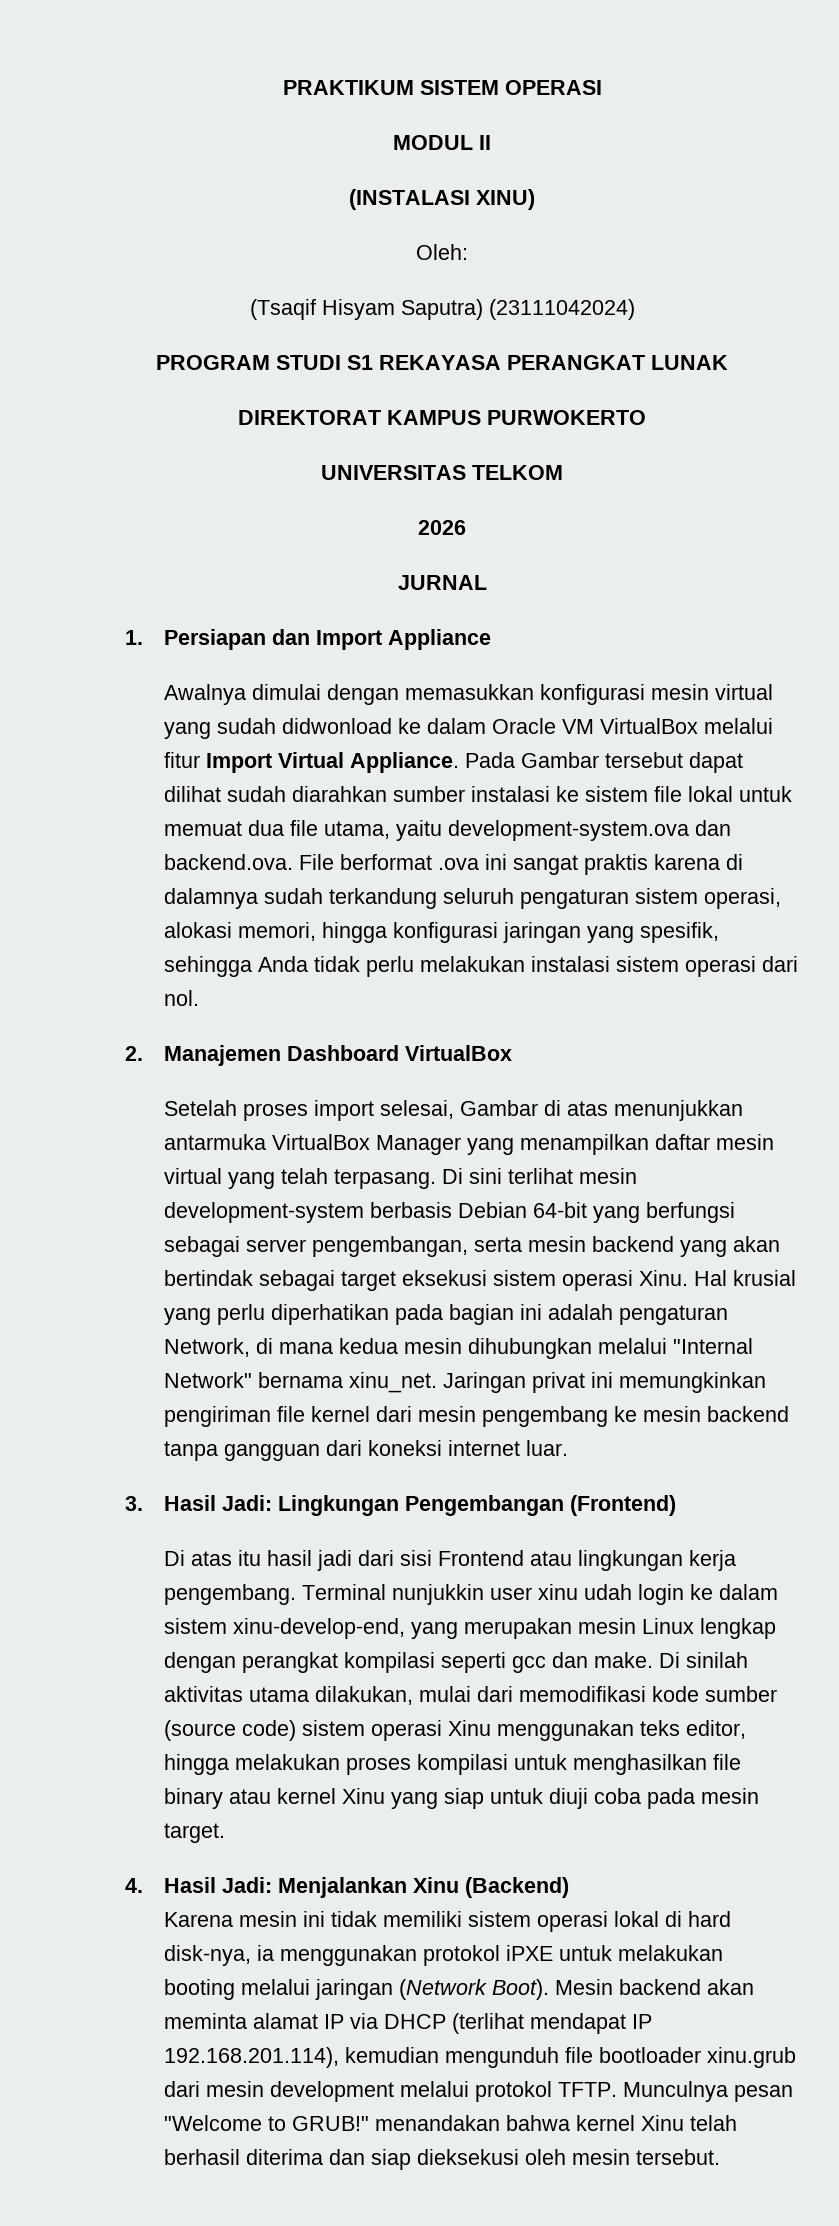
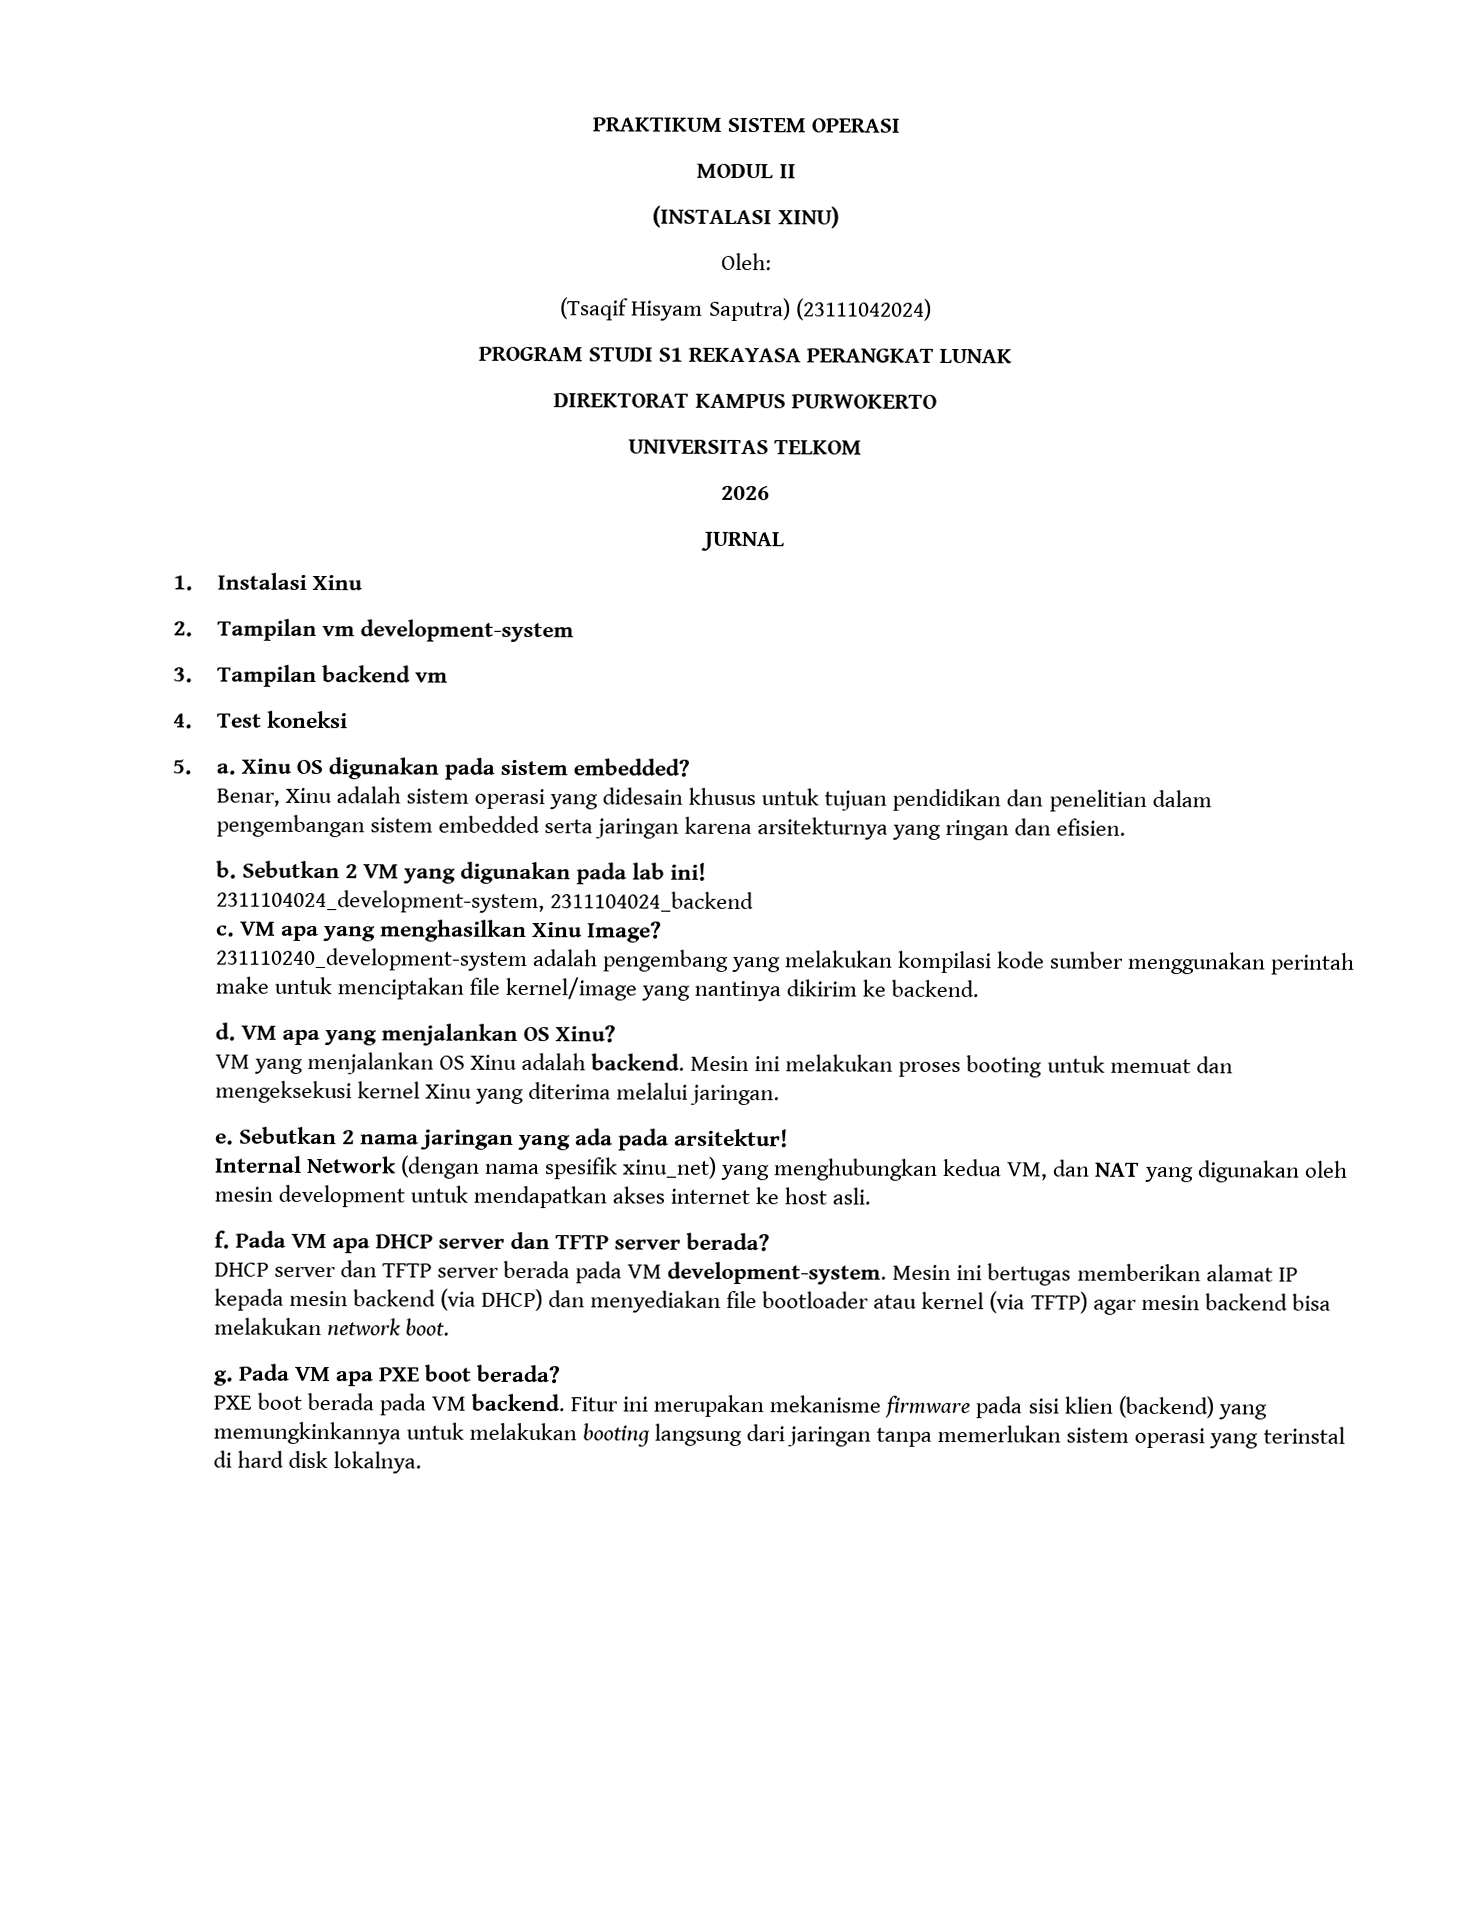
- 1. Persiapan dan Import Appliance
- Awalnya dimulai dengan memasukkan konfigurasi mesin virtual yang sudah didwonload ke dalam Oracle VM VirtualBox melalui fitur Import Virtual Appliance. Pada Gambar tersebut dapat dilihat sudah diarahkan sumber instalasi ke sistem file lokal untuk memuat dua file utama, yaitu development-system.ova dan backend.ova. File berformat .ova ini sangat praktis karena di dalamnya sudah terkandung seluruh pengaturan sistem operasi, alokasi memori, hingga konfigurasi jaringan yang spesifik, sehingga Anda tidak perlu melakukan instalasi sistem operasi dari nol.
- 2. Manajemen Dashboard VirtualBox
- Setelah proses import selesai, Gambar di atas menunjukkan antarmuka VirtualBox Manager yang menampilkan daftar mesin virtual yang telah terpasang. Di sini terlihat mesin development-system berbasis Debian 64-bit yang berfungsi sebagai server pengembangan, serta mesin backend yang akan bertindak sebagai target eksekusi sistem operasi Xinu. Hal krusial yang perlu diperhatikan pada bagian ini adalah pengaturan Network, di mana kedua mesin dihubungkan melalui "Internal Network" bernama xinu_net. Jaringan privat ini memungkinkan pengiriman file kernel dari mesin pengembang ke mesin backend tanpa gangguan dari koneksi internet luar.
- 3. Hasil Jadi: Lingkungan Pengembangan (Frontend)
- Di atas itu hasil jadi dari sisi Frontend atau lingkungan kerja pengembang. Terminal nunjukkin user xinu udah login ke dalam sistem xinu-develop-end, yang merupakan mesin Linux lengkap dengan perangkat kompilasi seperti gcc dan make. Di sinilah aktivitas utama dilakukan, mulai dari memodifikasi kode sumber (source code) sistem operasi Xinu menggunakan teks editor, hingga melakukan proses kompilasi untuk menghasilkan file binary atau kernel Xinu yang siap untuk diuji coba pada mesin target.
- 4. Hasil Jadi: Menjalankan Xinu (Backend)
- Karena mesin ini tidak memiliki sistem operasi lokal di hard disk-nya, ia menggunakan protokol iPXE untuk melakukan booting melalui jaringan (Network Boot). Mesin backend akan meminta alamat IP via DHCP (terlihat mendapat IP 192.168.201.114), kemudian mengunduh file bootloader xinu.grub dari mesin development melalui protokol TFTP. Munculnya pesan "Welcome to GRUB!" menandakan bahwa kernel Xinu telah berhasil diterima dan siap dieksekusi oleh mesin tersebut.
+ 1. Instalasi Xinu
+ 2. Tampilan vm development-system
+ 3. Tampilan backend vm
+ 4. Test koneksi
+ 5. a. Xinu OS digunakan pada sistem embedded?
+ Benar, Xinu adalah sistem operasi yang didesain khusus untuk tujuan pendidikan dan penelitian dalam pengembangan sistem embedded serta jaringan karena arsitekturnya yang ringan dan efisien.
+ b. Sebutkan 2 VM yang digunakan pada lab ini!
+ 2311104024_development-system, 2311104024_backend
+ c. VM apa yang menghasilkan Xinu Image?
+ 231110240_development-system adalah pengembang yang melakukan kompilasi kode sumber menggunakan perintah make untuk menciptakan file kernel/image yang nantinya dikirim ke backend.
+ d. VM apa yang menjalankan OS Xinu?
+ VM yang menjalankan OS Xinu adalah backend. Mesin ini melakukan proses booting untuk memuat dan mengeksekusi kernel Xinu yang diterima melalui jaringan.
+ e. Sebutkan 2 nama jaringan yang ada pada arsitektur!
+ Internal Network (dengan nama spesifik xinu_net) yang menghubungkan kedua VM, dan NAT yang digunakan oleh mesin development untuk mendapatkan akses internet ke host asli.
+ f. Pada VM apa DHCP server dan TFTP server berada?
+ DHCP server dan TFTP server berada pada VM development-system. Mesin ini bertugas memberikan alamat IP kepada mesin backend (via DHCP) dan menyediakan file bootloader atau kernel (via TFTP) agar mesin backend bisa melakukan network boot.
+ g. Pada VM apa PXE boot berada?
+ PXE boot berada pada VM backend. Fitur ini merupakan mekanisme firmware pada sisi klien (backend) yang memungkinkannya untuk melakukan booting langsung dari jaringan tanpa memerlukan sistem operasi yang terinstal di hard disk lokalnya.

